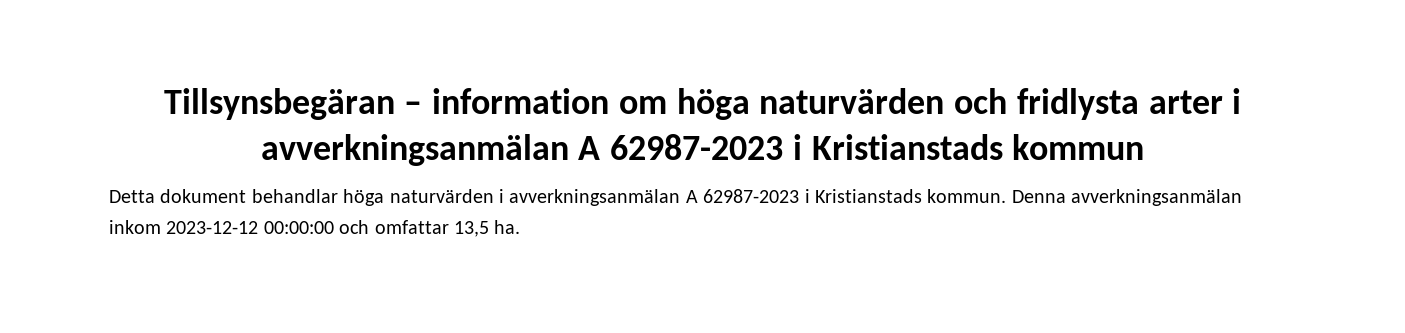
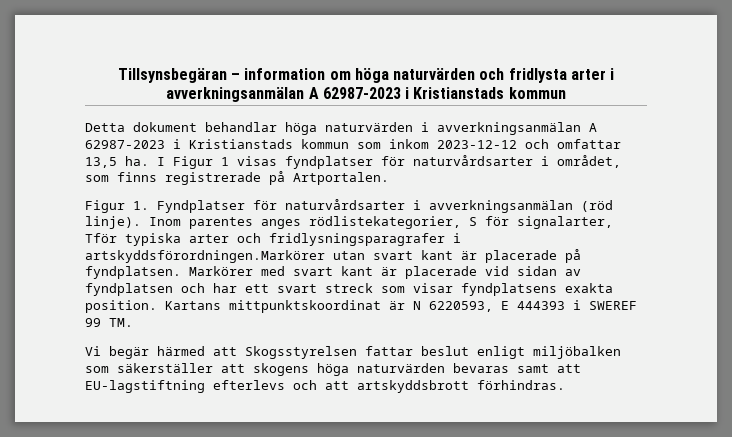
- Detta dokument behandlar höga naturvärden i avverkningsanmälan A 62987-2023 i Kristianstads kommun. Denna avverkningsanmälan inkom 2023-12-12 00:00:00 och omfattar 13,5 ha.
+ Detta dokument behandlar höga naturvärden i avverkningsanmälan A 62987-2023 i Kristianstads kommun som inkom 2023-12-12 och omfattar 13,5 ha.
+ I Figur 1 visas fyndplatser för naturvårdsarter i området, som finns registrerade på Artportalen.
+ Figur 1. Fyndplatser för naturvårdsarter i avverkningsanmälan (röd linje). Inom parentes anges rödlistekategorier, S för signalarter, Tför typiska arter och fridlysningsparagrafer i artskyddsförordningen.Markörer utan svart kant är placerade på fyndplatsen. Markörer med svart kant är placerade vid sidan av fyndplatsen och har ett svart streck som visar fyndplatsens exakta position. Kartans mittpunktskoordinat är N 6220593, E 444393 i SWEREF 99 TM.
+ Vi begär härmed att Skogsstyrelsen fattar beslut enligt miljöbalken som säkerställer att skogens höga naturvärden bevaras samt att EU-lagstiftning efterlevs och att artskyddsbrott förhindras.

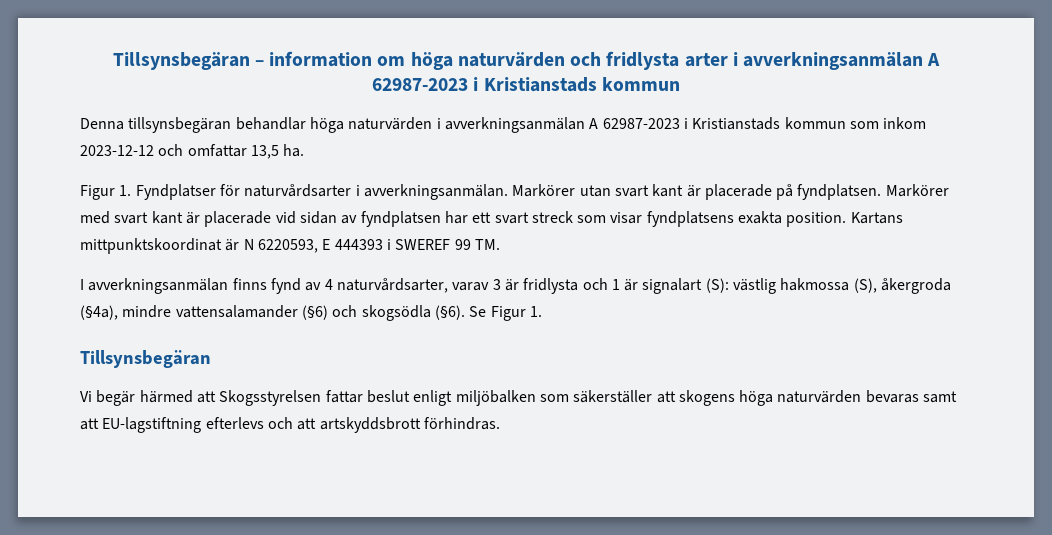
- Detta dokument behandlar höga naturvärden i avverkningsanmälan A 62987-2023 i Kristianstads kommun som inkom 2023-12-12 och omfattar 13,5 ha. I Figur 1 visas fyndplatser för naturvårdsarter i området, som finns registrerade på Artportalen.
+ Denna tillsynsbegäran behandlar höga naturvärden i avverkningsanmälan A 62987-2023 i Kristianstads kommun som inkom 2023-12-12 och omfattar 13,5 ha.
- Figur 1. Fyndplatser för naturvårdsarter i avverkningsanmälan (röd linje). Inom parentes anges rödlistekategorier, S för signalarter, Tför typiska arter och fridlysningsparagrafer i artskyddsförordningen.Markörer utan svart kant är placerade på fyndplatsen.
+ Figur 1. Fyndplatser för naturvårdsarter i avverkningsanmälan. Markörer utan svart kant är placerade på fyndplatsen.
- Markörer med svart kant är placerade vid sidan av fyndplatsen och har ett svart streck som visar fyndplatsens exakta position.
+ Markörer med svart kant är placerade vid sidan av fyndplatsen har ett svart streck som visar fyndplatsens exakta position.
+ I avverkningsanmälan finns fynd av 4 naturvårdsarter, varav 3 är fridlysta och 1 är signalart (S): västlig hakmossa (S), åkergroda (§4a), mindre vattensalamander (§6) och skogsödla (§6). Se Figur 1.
+ Tillsynsbegäran

